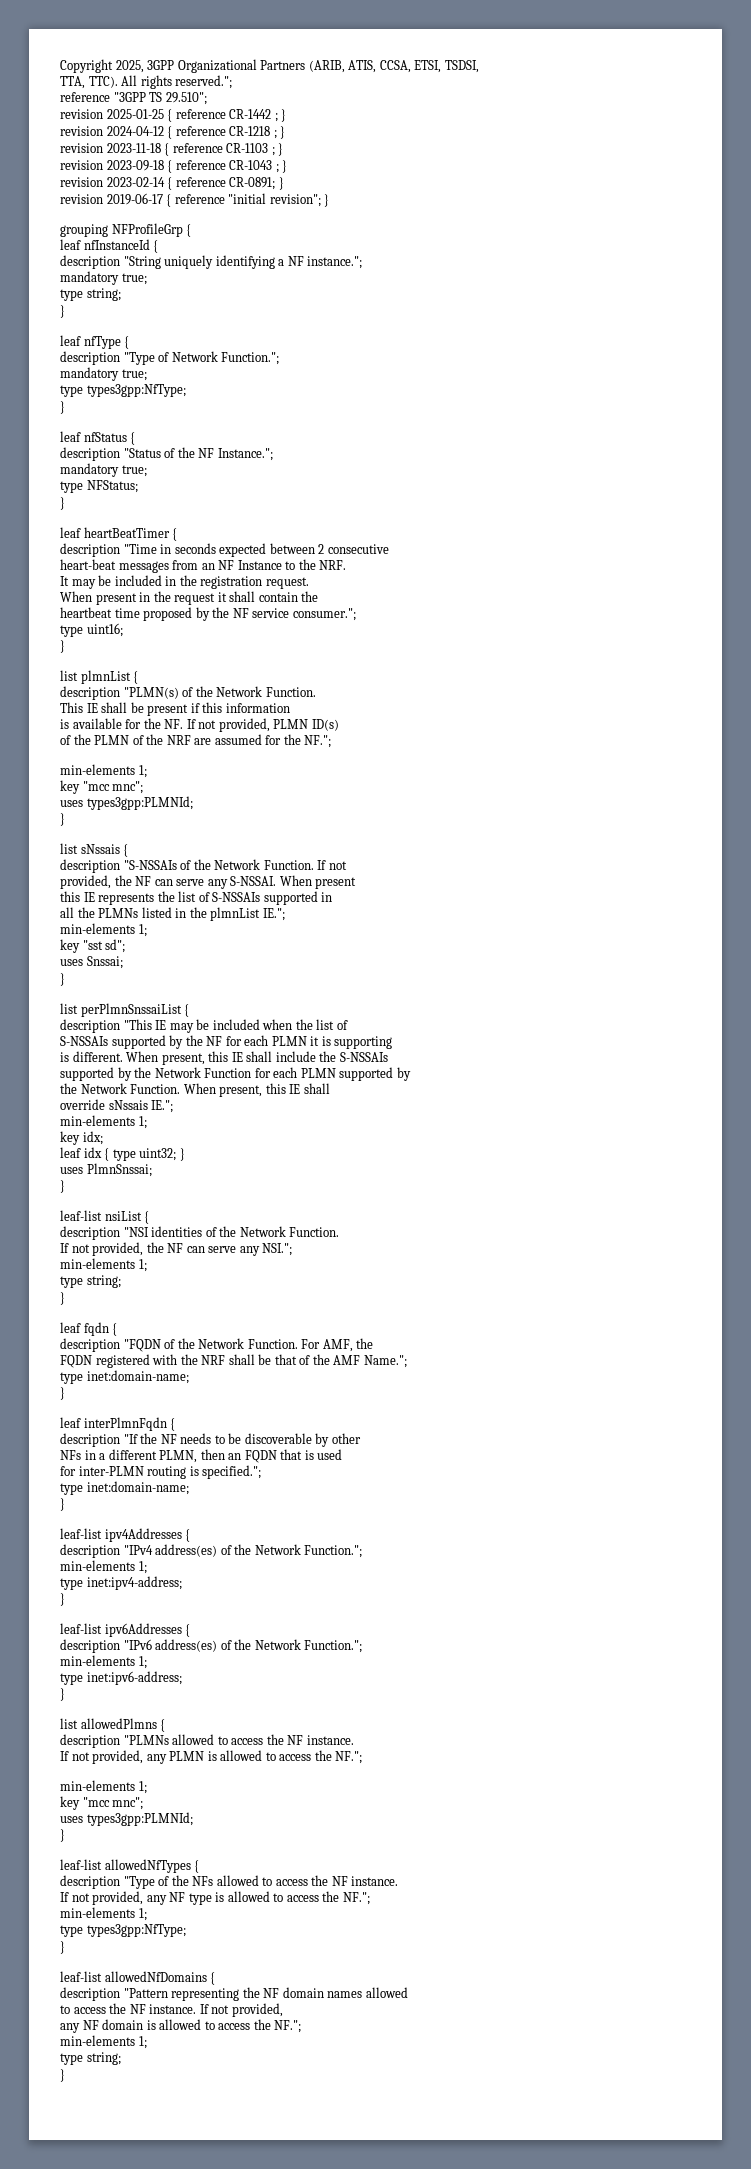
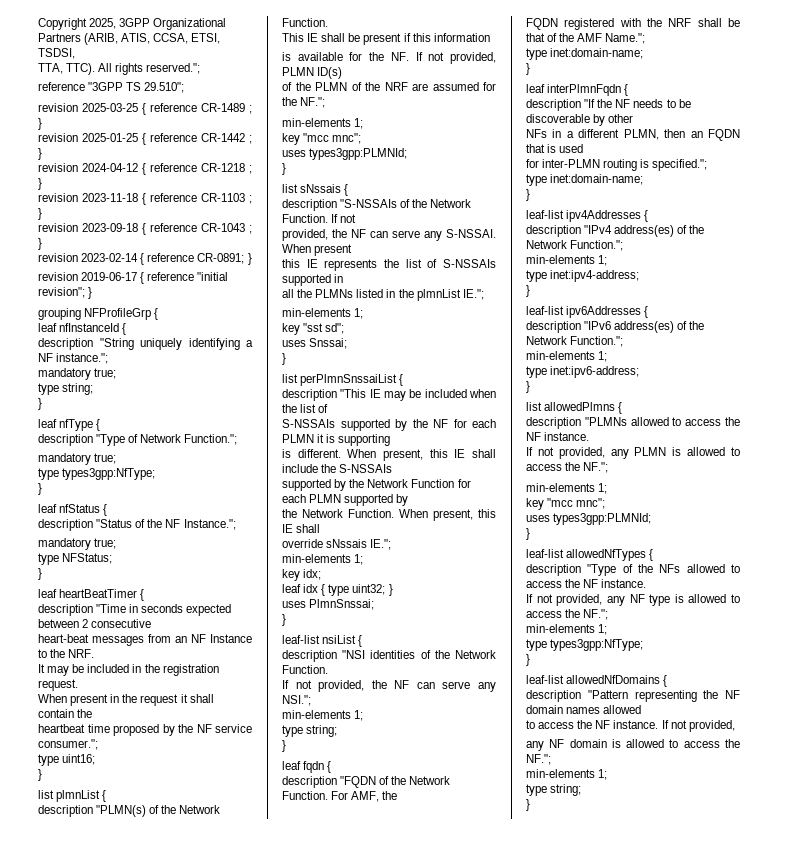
+ revision 2025-03-25 { reference CR-1489 ; }

